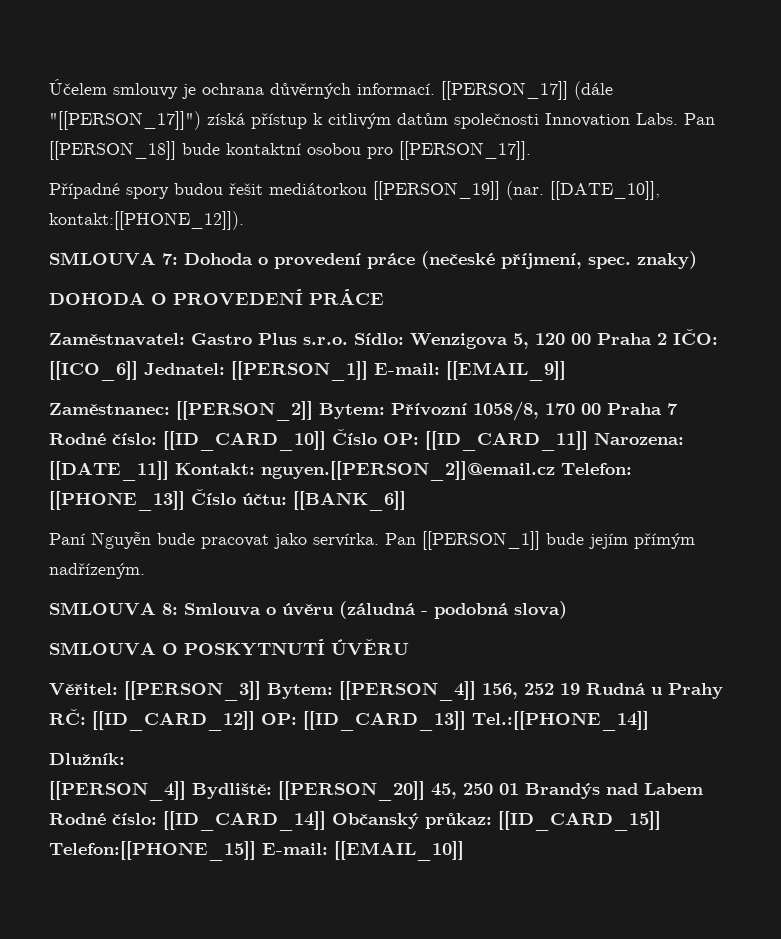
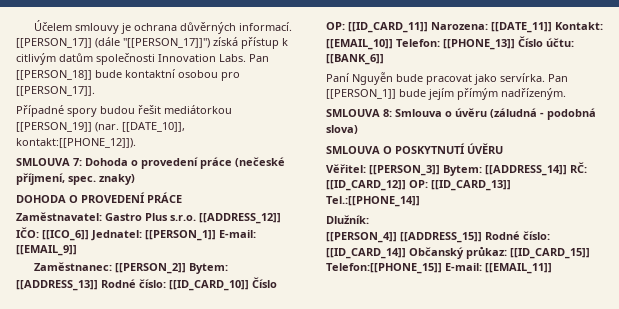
- Zaměstnavatel: Gastro Plus s.r.o. Sídlo: Wenzigova 5, 120 00 Praha 2 IČO: [[ICO_6]] Jednatel: [[PERSON_1]] E-mail: [[EMAIL_9]]
+ Zaměstnavatel: Gastro Plus s.r.o. [[ADDRESS_12]] IČO: [[ICO_6]] Jednatel: [[PERSON_1]] E-mail: [[EMAIL_9]]
- Zaměstnanec: [[PERSON_2]] Bytem: Přívozní 1058/8, 170 00 Praha 7 Rodné číslo: [[ID_CARD_10]] Číslo OP: [[ID_CARD_11]] Narozena: [[DATE_11]] Kontakt: nguyen.[[PERSON_2]]@email.cz Telefon: [[PHONE_13]] Číslo účtu: [[BANK_6]]
+ Zaměstnanec: [[PERSON_2]] Bytem: [[ADDRESS_13]] Rodné číslo: [[ID_CARD_10]] Číslo OP: [[ID_CARD_11]] Narozena: [[DATE_11]] Kontakt: [[EMAIL_10]] Telefon: [[PHONE_13]] Číslo účtu: [[BANK_6]]
- Věřitel: [[PERSON_3]] Bytem: [[PERSON_4]] 156, 252 19 Rudná u Prahy RČ: [[ID_CARD_12]] OP: [[ID_CARD_13]] Tel.:[[PHONE_14]]
+ Věřitel: [[PERSON_3]] Bytem: [[ADDRESS_14]] RČ: [[ID_CARD_12]] OP: [[ID_CARD_13]] Tel.:[[PHONE_14]]
- [[PERSON_4]] Bydliště: [[PERSON_20]] 45, 250 01 Brandýs nad Labem Rodné číslo: [[ID_CARD_14]] Občanský průkaz: [[ID_CARD_15]] Telefon:[[PHONE_15]] E-mail: [[EMAIL_10]]
+ [[PERSON_4]] [[ADDRESS_15]] Rodné číslo: [[ID_CARD_14]] Občanský průkaz: [[ID_CARD_15]] Telefon:[[PHONE_15]] E-mail: [[EMAIL_11]]

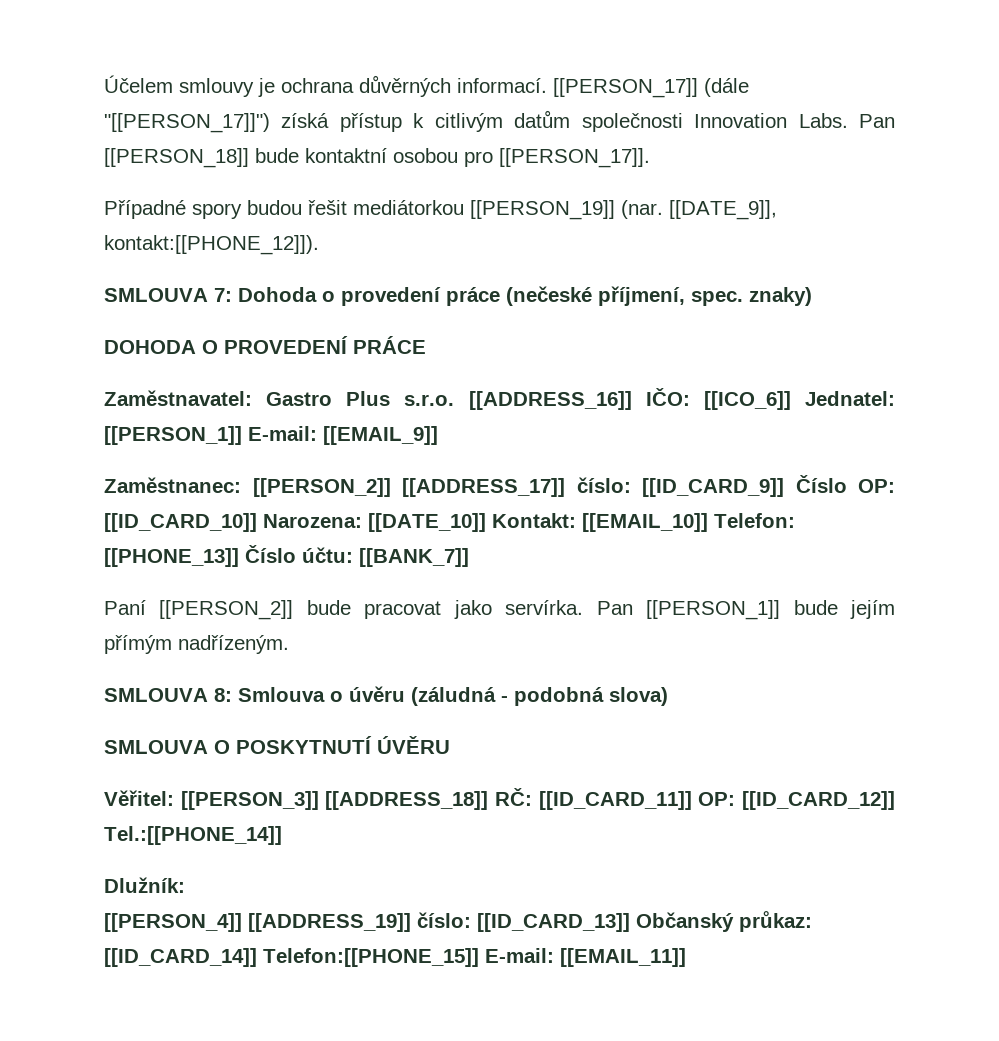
- [[DATE_10]], kontakt:[[PHONE_12]]).
+ [[DATE_9]], kontakt:[[PHONE_12]]).
- Zaměstnavatel: Gastro Plus s.r.o. [[ADDRESS_12]] IČO: [[ICO_6]] Jednatel: [[PERSON_1]] E-mail: [[EMAIL_9]]
+ Zaměstnavatel: Gastro Plus s.r.o. [[ADDRESS_16]] IČO: [[ICO_6]] Jednatel: [[PERSON_1]] E-mail: [[EMAIL_9]]
- Zaměstnanec: [[PERSON_2]] Bytem: [[ADDRESS_13]] Rodné číslo: [[ID_CARD_10]] Číslo OP: [[ID_CARD_11]] Narozena: [[DATE_11]] Kontakt: [[EMAIL_10]] Telefon: [[PHONE_13]] Číslo účtu: [[BANK_6]]
+ Zaměstnanec: [[PERSON_2]] [[ADDRESS_17]] číslo: [[ID_CARD_9]] Číslo OP: [[ID_CARD_10]] Narozena: [[DATE_10]] Kontakt: [[EMAIL_10]] Telefon: [[PHONE_13]] Číslo účtu: [[BANK_7]]
- Paní Nguyễn bude pracovat jako servírka.
+ Paní [[PERSON_2]] bude pracovat jako servírka.
- Věřitel: [[PERSON_3]] Bytem: [[ADDRESS_14]] RČ: [[ID_CARD_12]] OP: [[ID_CARD_13]] Tel.:[[PHONE_14]]
+ Věřitel: [[PERSON_3]] [[ADDRESS_18]] RČ: [[ID_CARD_11]] OP: [[ID_CARD_12]] Tel.:[[PHONE_14]]
- [[PERSON_4]] [[ADDRESS_15]] Rodné číslo: [[ID_CARD_14]] Občanský průkaz: [[ID_CARD_15]] Telefon:[[PHONE_15]] E-mail: [[EMAIL_11]]
+ [[PERSON_4]] [[ADDRESS_19]] číslo: [[ID_CARD_13]] Občanský průkaz: [[ID_CARD_14]] Telefon:[[PHONE_15]] E-mail: [[EMAIL_11]]

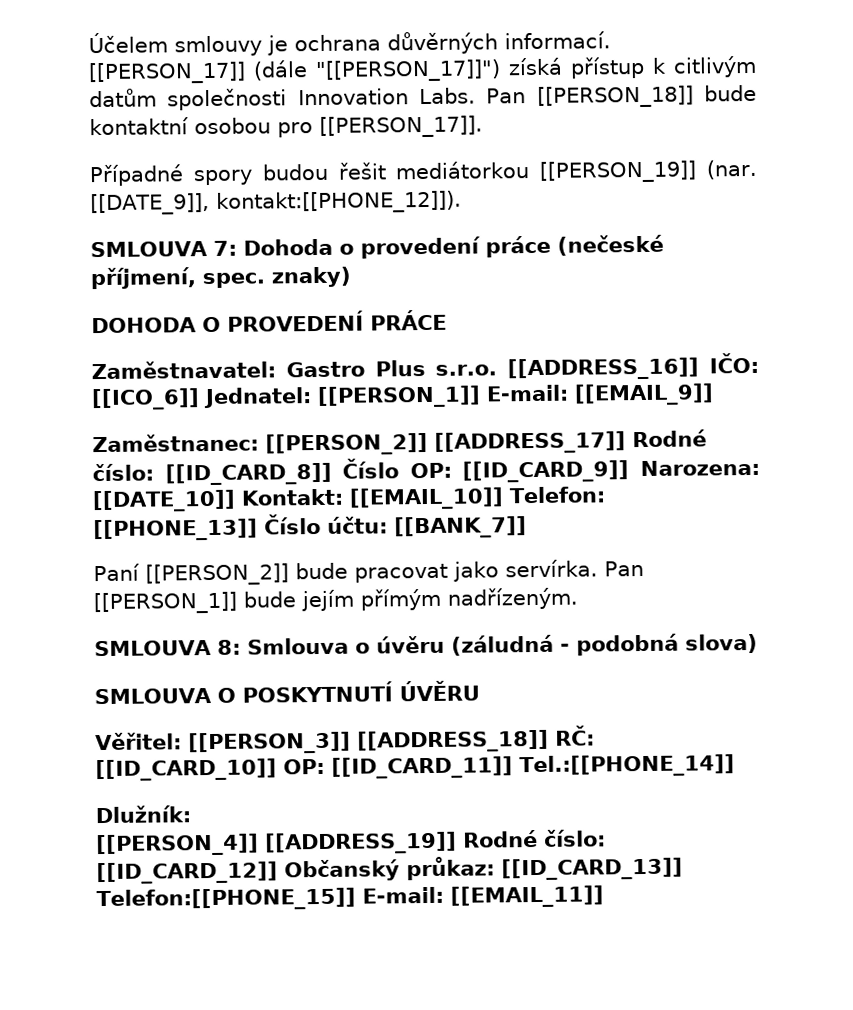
- Zaměstnanec: [[PERSON_2]] [[ADDRESS_17]] číslo: [[ID_CARD_9]] Číslo OP: [[ID_CARD_10]] Narozena: [[DATE_10]] Kontakt: [[EMAIL_10]] Telefon: [[PHONE_13]] Číslo účtu: [[BANK_7]]
+ Zaměstnanec: [[PERSON_2]] [[ADDRESS_17]] Rodné číslo: [[ID_CARD_8]] Číslo OP: [[ID_CARD_9]] Narozena: [[DATE_10]] Kontakt: [[EMAIL_10]] Telefon: [[PHONE_13]] Číslo účtu: [[BANK_7]]
- Věřitel: [[PERSON_3]] [[ADDRESS_18]] RČ: [[ID_CARD_11]] OP: [[ID_CARD_12]] Tel.:[[PHONE_14]]
+ Věřitel: [[PERSON_3]] [[ADDRESS_18]] RČ: [[ID_CARD_10]] OP: [[ID_CARD_11]] Tel.:[[PHONE_14]]
- [[PERSON_4]] [[ADDRESS_19]] číslo: [[ID_CARD_13]] Občanský průkaz: [[ID_CARD_14]] Telefon:[[PHONE_15]] E-mail: [[EMAIL_11]]
+ [[PERSON_4]] [[ADDRESS_19]] Rodné číslo: [[ID_CARD_12]] Občanský průkaz: [[ID_CARD_13]] Telefon:[[PHONE_15]] E-mail: [[EMAIL_11]]

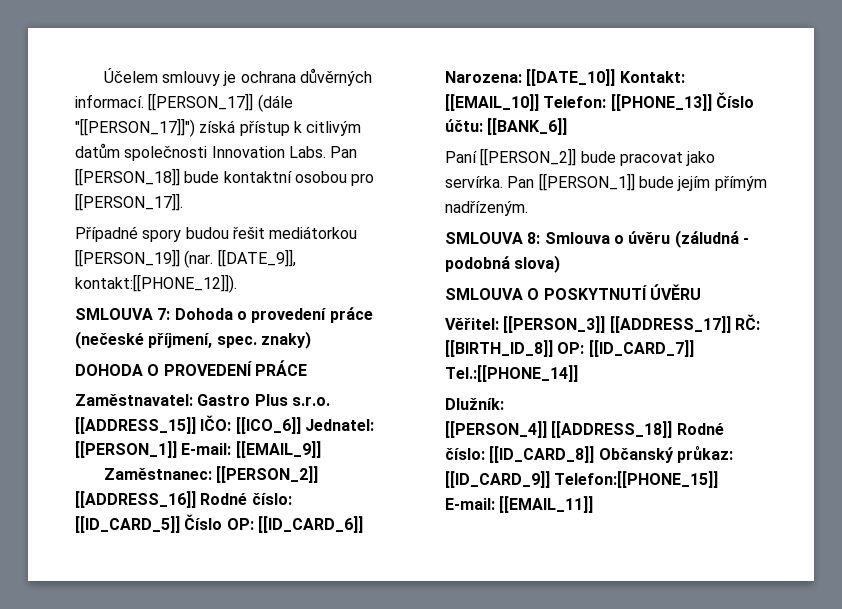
- Zaměstnavatel: Gastro Plus s.r.o. [[ADDRESS_16]] IČO: [[ICO_6]] Jednatel: [[PERSON_1]] E-mail: [[EMAIL_9]]
+ Zaměstnavatel: Gastro Plus s.r.o. [[ADDRESS_15]] IČO: [[ICO_6]] Jednatel: [[PERSON_1]] E-mail: [[EMAIL_9]]
- Zaměstnanec: [[PERSON_2]] [[ADDRESS_17]] Rodné číslo: [[ID_CARD_8]] Číslo OP: [[ID_CARD_9]] Narozena: [[DATE_10]] Kontakt: [[EMAIL_10]] Telefon: [[PHONE_13]] Číslo účtu: [[BANK_7]]
+ Zaměstnanec: [[PERSON_2]] [[ADDRESS_16]] Rodné číslo: [[ID_CARD_5]] Číslo OP: [[ID_CARD_6]] Narozena: [[DATE_10]] Kontakt: [[EMAIL_10]] Telefon: [[PHONE_13]] Číslo účtu: [[BANK_6]]
- Věřitel: [[PERSON_3]] [[ADDRESS_18]] RČ: [[ID_CARD_10]] OP: [[ID_CARD_11]] Tel.:[[PHONE_14]]
+ Věřitel: [[PERSON_3]] [[ADDRESS_17]] RČ: [[BIRTH_ID_8]] OP: [[ID_CARD_7]] Tel.:[[PHONE_14]]
- [[PERSON_4]] [[ADDRESS_19]] Rodné číslo: [[ID_CARD_12]] Občanský průkaz: [[ID_CARD_13]] Telefon:[[PHONE_15]] E-mail: [[EMAIL_11]]
+ [[PERSON_4]] [[ADDRESS_18]] Rodné číslo: [[ID_CARD_8]] Občanský průkaz: [[ID_CARD_9]] Telefon:[[PHONE_15]] E-mail: [[EMAIL_11]]

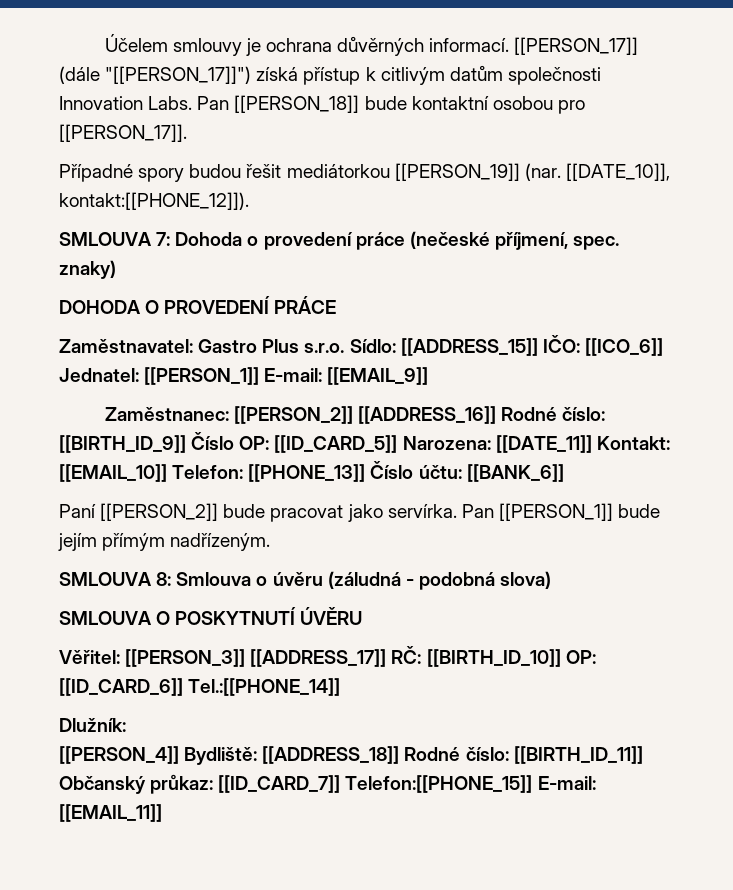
- [[DATE_9]], kontakt:[[PHONE_12]]).
+ [[DATE_10]], kontakt:[[PHONE_12]]).
- Zaměstnavatel: Gastro Plus s.r.o. [[ADDRESS_15]] IČO: [[ICO_6]] Jednatel: [[PERSON_1]] E-mail: [[EMAIL_9]]
+ Zaměstnavatel: Gastro Plus s.r.o. Sídlo: [[ADDRESS_15]] IČO: [[ICO_6]] Jednatel: [[PERSON_1]] E-mail: [[EMAIL_9]]
- Zaměstnanec: [[PERSON_2]] [[ADDRESS_16]] Rodné číslo: [[ID_CARD_5]] Číslo OP: [[ID_CARD_6]] Narozena: [[DATE_10]] Kontakt: [[EMAIL_10]] Telefon: [[PHONE_13]] Číslo účtu: [[BANK_6]]
+ Zaměstnanec: [[PERSON_2]] [[ADDRESS_16]] Rodné číslo: [[BIRTH_ID_9]] Číslo OP: [[ID_CARD_5]] Narozena: [[DATE_11]] Kontakt: [[EMAIL_10]] Telefon: [[PHONE_13]] Číslo účtu: [[BANK_6]]
- Věřitel: [[PERSON_3]] [[ADDRESS_17]] RČ: [[BIRTH_ID_8]] OP: [[ID_CARD_7]] Tel.:[[PHONE_14]]
+ Věřitel: [[PERSON_3]] [[ADDRESS_17]] RČ: [[BIRTH_ID_10]] OP: [[ID_CARD_6]] Tel.:[[PHONE_14]]
- [[PERSON_4]] [[ADDRESS_18]] Rodné číslo: [[ID_CARD_8]] Občanský průkaz: [[ID_CARD_9]] Telefon:[[PHONE_15]] E-mail: [[EMAIL_11]]
+ [[PERSON_4]] Bydliště: [[ADDRESS_18]] Rodné číslo: [[BIRTH_ID_11]] Občanský průkaz: [[ID_CARD_7]] Telefon:[[PHONE_15]] E-mail: [[EMAIL_11]]

